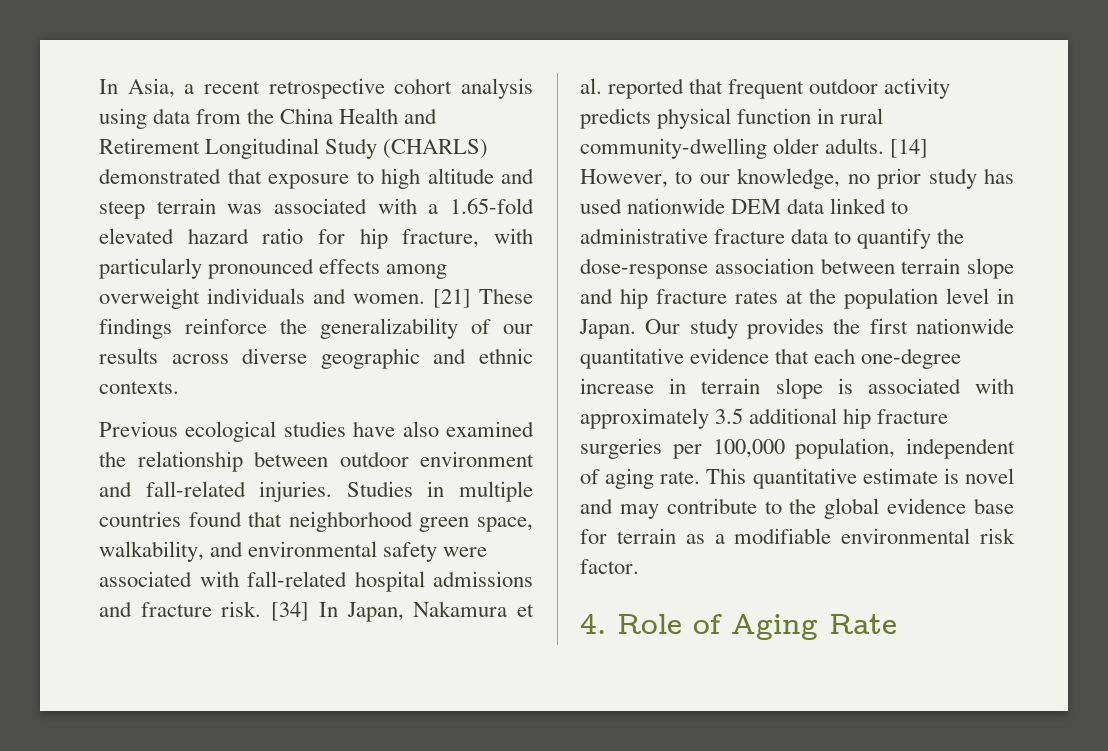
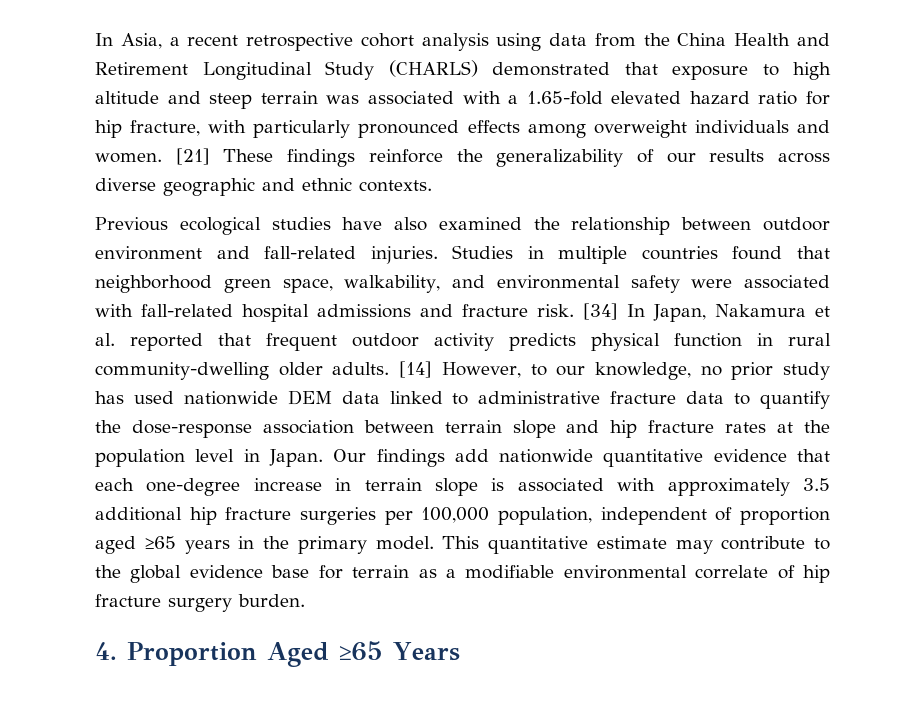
- Our study provides the first nationwide quantitative evidence that each one-degree increase in terrain slope is associated with approximately 3.5 additional hip fracture surgeries per 100,000 population, independent of aging rate. This quantitative estimate is novel and may contribute to the global evidence base for terrain as a modifiable environmental risk factor.
- 4. Role of Aging Rate
+ Our findings add nationwide quantitative evidence that each one-degree increase in terrain slope is associated with approximately 3.5 additional hip fracture surgeries per 100,000 population, independent of proportion aged ≥65 years in the primary model. This quantitative estimate may contribute to the global evidence base for terrain as a modifiable environmental correlate of hip fracture surgery burden.
+ 4. Proportion Aged ≥65 Years

